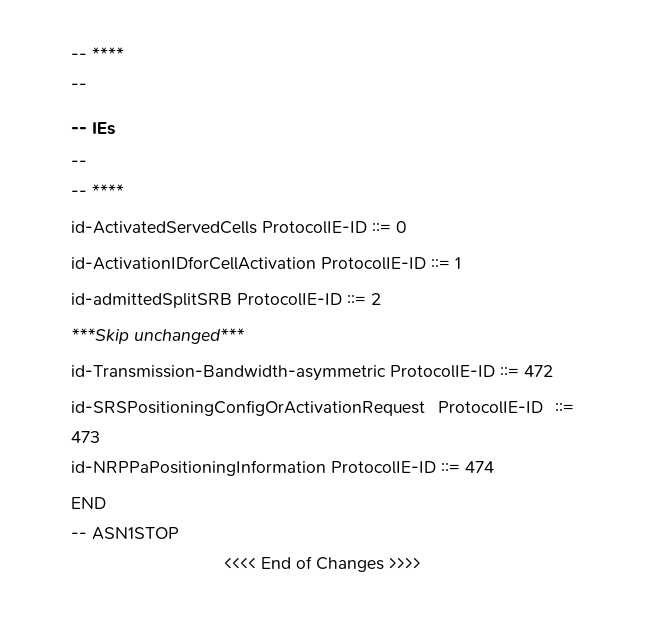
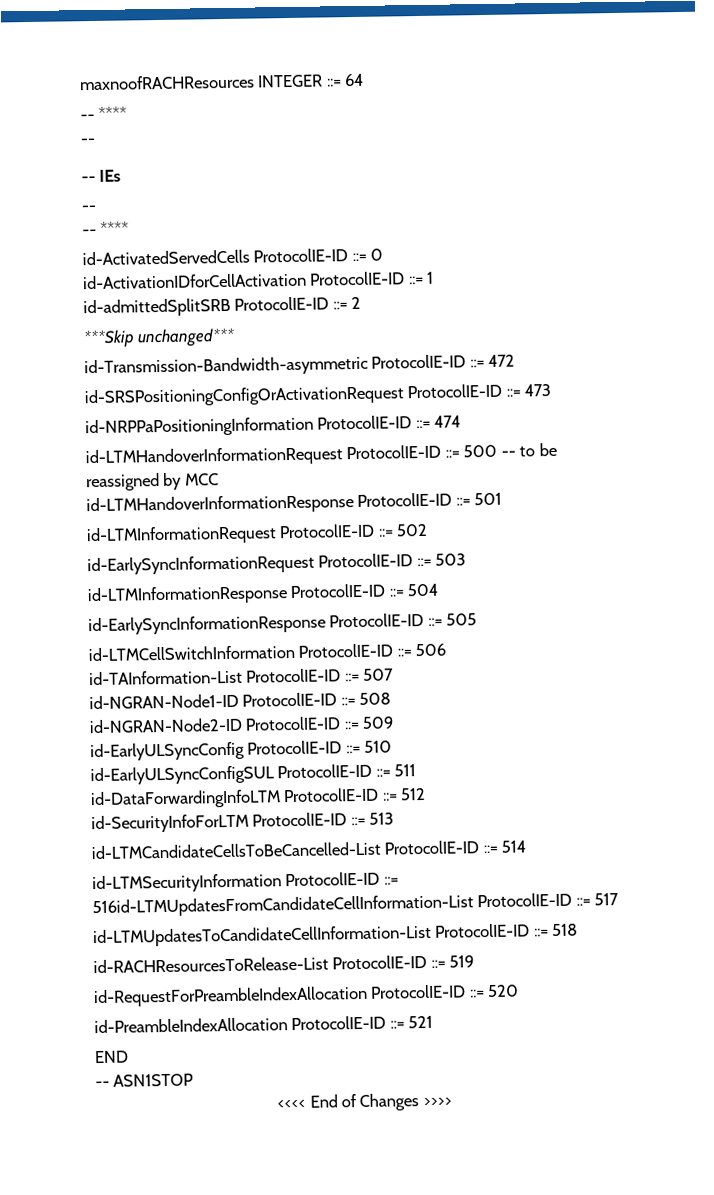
+ maxnoofRACHResources INTEGER ::= 64
+ id-LTMHandoverInformationRequest ProtocolIE-ID ::= 500 -- to be reassigned by MCC
+ id-LTMHandoverInformationResponse ProtocolIE-ID ::= 501
+ id-LTMInformationRequest ProtocolIE-ID ::= 502
+ id-EarlySyncInformationRequest ProtocolIE-ID ::= 503
+ id-LTMInformationResponse ProtocolIE-ID ::= 504
+ id-EarlySyncInformationResponse ProtocolIE-ID ::= 505
+ id-LTMCellSwitchInformation ProtocolIE-ID ::= 506
+ id-TAInformation-List ProtocolIE-ID ::= 507
+ id-NGRAN-Node1-ID ProtocolIE-ID ::= 508
+ id-NGRAN-Node2-ID ProtocolIE-ID ::= 509
+ id-EarlyULSyncConfig ProtocolIE-ID ::= 510
+ id-EarlyULSyncConfigSUL ProtocolIE-ID ::= 511
+ id-DataForwardingInfoLTM ProtocolIE-ID ::= 512
+ id-SecurityInfoForLTM ProtocolIE-ID ::= 513
+ id-LTMCandidateCellsToBeCancelled-List ProtocolIE-ID ::= 514
+ id-LTMSecurityInformation ProtocolIE-ID ::= 516id-LTMUpdatesFromCandidateCellInformation-List ProtocolIE-ID ::= 517
+ id-LTMUpdatesToCandidateCellInformation-List ProtocolIE-ID ::= 518
+ id-RACHResourcesToRelease-List ProtocolIE-ID ::= 519
+ id-RequestForPreambleIndexAllocation ProtocolIE-ID ::= 520
+ id-PreambleIndexAllocation ProtocolIE-ID ::= 521

